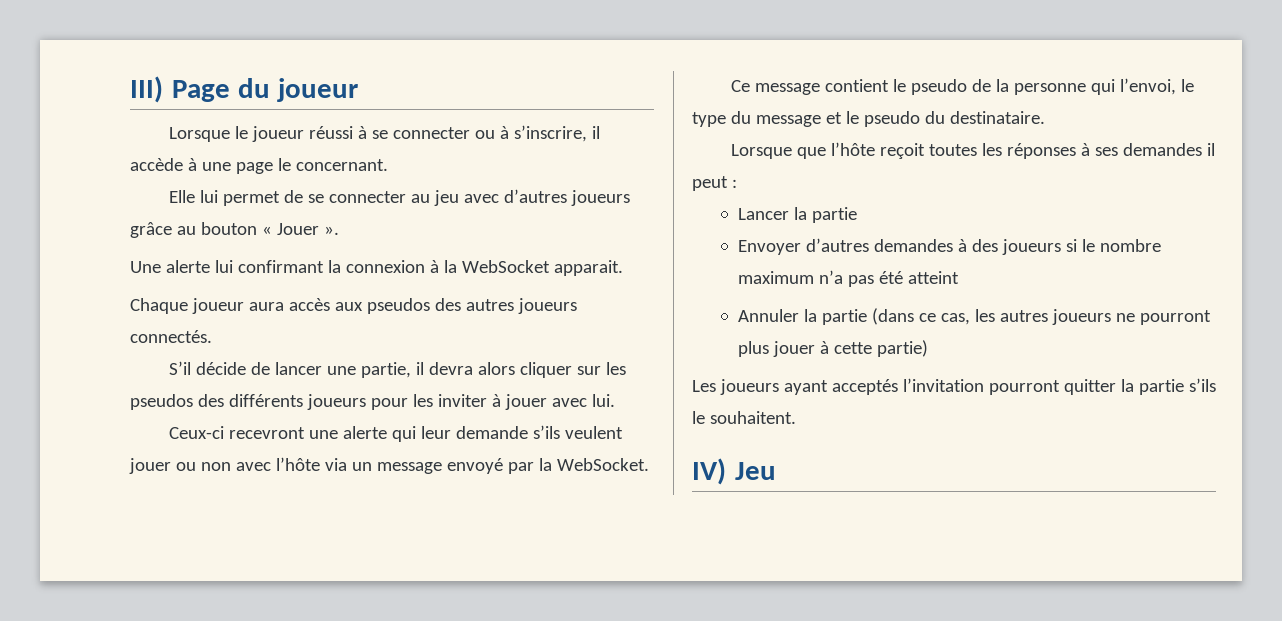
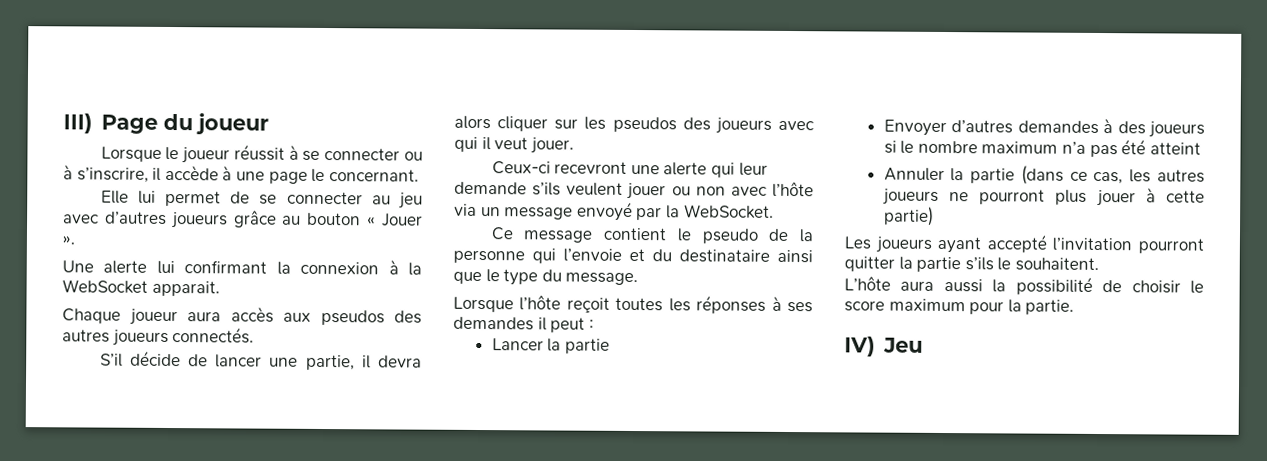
- Lorsque le joueur réussi à se connecter ou à s’inscrire, il accède à une page le concernant.
+ Lorsque le joueur réussit à se connecter ou à s’inscrire, il accède à une page le concernant.
- S’il décide de lancer une partie, il devra alors cliquer sur les pseudos des différents joueurs pour les inviter à jouer avec lui.
+ S’il décide de lancer une partie, il devra alors cliquer sur les pseudos des joueurs avec qui il veut jouer.
- Ce message contient le pseudo de la personne qui l’envoi, le type du message et le pseudo du destinataire.
- Lorsque que l’hôte reçoit toutes les réponses à ses demandes il peut :
+ Ce message contient le pseudo de la personne qui l’envoie et du destinataire ainsi que le type du message.
+ Lorsque l’hôte reçoit toutes les réponses à ses demandes il peut :
- Les joueurs ayant acceptés l’invitation pourront quitter la partie s’ils le souhaitent.
+ Les joueurs ayant accepté l’invitation pourront quitter la partie s’ils le souhaitent.
+ L’hôte aura aussi la possibilité de choisir le score maximum pour la partie.

